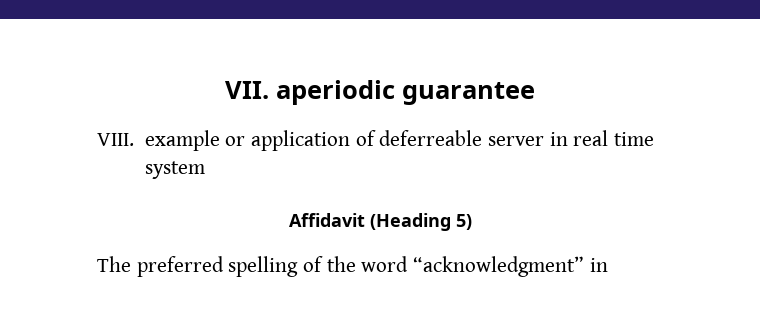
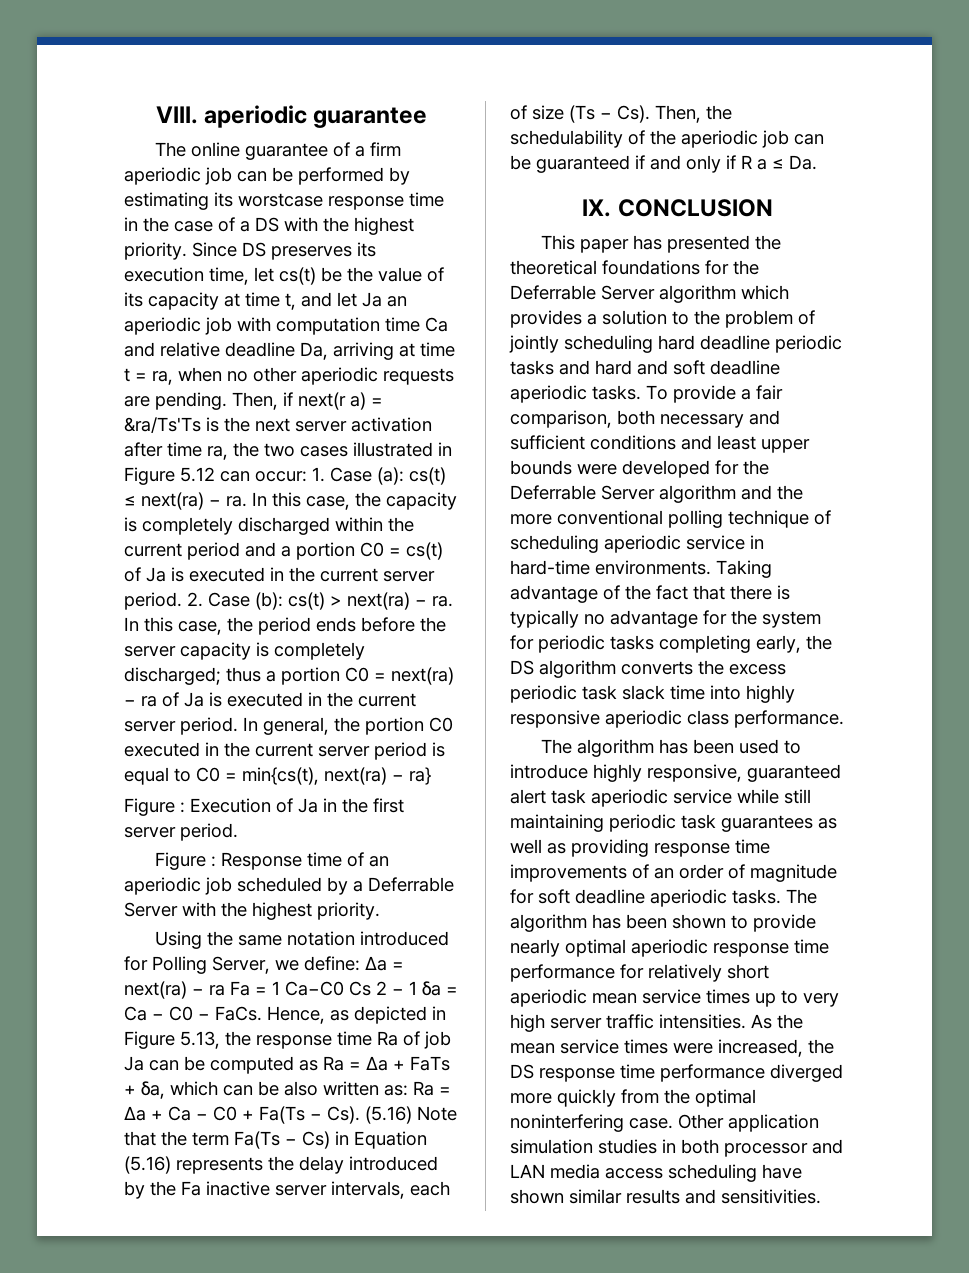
- VII. aperiodic guarantee
+ VIII. aperiodic guarantee
- VIII. example or application of deferreable server in real time system
- Affidavit (Heading 5)
- The preferred spelling of the word “acknowledgment” in
+ The online guarantee of a firm aperiodic job can be performed by estimating its worstcase response time in the case of a DS with the highest priority. Since DS preserves its execution time, let cs(t) be the value of its capacity at time t, and let Ja an aperiodic job with computation time Ca and relative deadline Da, arriving at time t = ra, when no other aperiodic requests are pending. Then, if next(r a) = &ra/Ts'Ts is the next server activation after time ra, the two cases illustrated in Figure 5.12 can occur: 1. Case (a): cs(t) ≤ next(ra) − ra. In this case, the capacity is completely discharged within the current period and a portion C0 = cs(t) of Ja is executed in the current server period. 2. Case (b): cs(t) > next(ra) − ra. In this case, the period ends before the server capacity is completely discharged; thus a portion C0 = next(ra) − ra of Ja is executed in the current server period. In general, the portion C0 executed in the current server period is equal to C0 = min{cs(t), next(ra) − ra}
+ Figure : Execution of Ja in the first server period.
+ Figure : Response time of an aperiodic job scheduled by a Deferrable Server with the highest priority.
+ Using the same notation introduced for Polling Server, we define: ∆a = next(ra) − ra Fa = 1 Ca−C0 Cs 2 − 1 δa = Ca − C0 − FaCs. Hence, as depicted in Figure 5.13, the response time Ra of job Ja can be computed as Ra = ∆a + FaTs + δa, which can be also written as: Ra = ∆a + Ca − C0 + Fa(Ts − Cs). (5.16) Note that the term Fa(Ts − Cs) in Equation (5.16) represents the delay introduced by the Fa inactive server intervals, each of size (Ts − Cs). Then, the schedulability of the aperiodic job can be guaranteed if and only if R a ≤ Da.
+ IX. CONCLUSION
+ This paper has presented the theoretical foundations for the Deferrable Server algorithm which provides a solution to the problem of jointly scheduling hard deadline periodic tasks and hard and soft deadline aperiodic tasks. To provide a fair comparison, both necessary and sufficient conditions and least upper bounds were developed for the Deferrable Server algorithm and the more conventional polling technique of scheduling aperiodic service in hard-time environments. Taking advantage of the fact that there is typically no advantage for the system for periodic tasks completing early, the DS algorithm converts the excess periodic task slack time into highly responsive aperiodic class performance.
+ The algorithm has been used to introduce highly responsive, guaranteed alert task aperiodic service while still maintaining periodic task guarantees as well as providing response time improvements of an order of magnitude for soft deadline aperiodic tasks. The algorithm has been shown to provide nearly optimal aperiodic response time performance for relatively short aperiodic mean service times up to very high server traffic intensities. As the mean service times were increased, the DS response time performance diverged more quickly from the optimal noninterfering case. Other application simulation studies in both processor and LAN media access scheduling have shown similar results and sensitivities.

